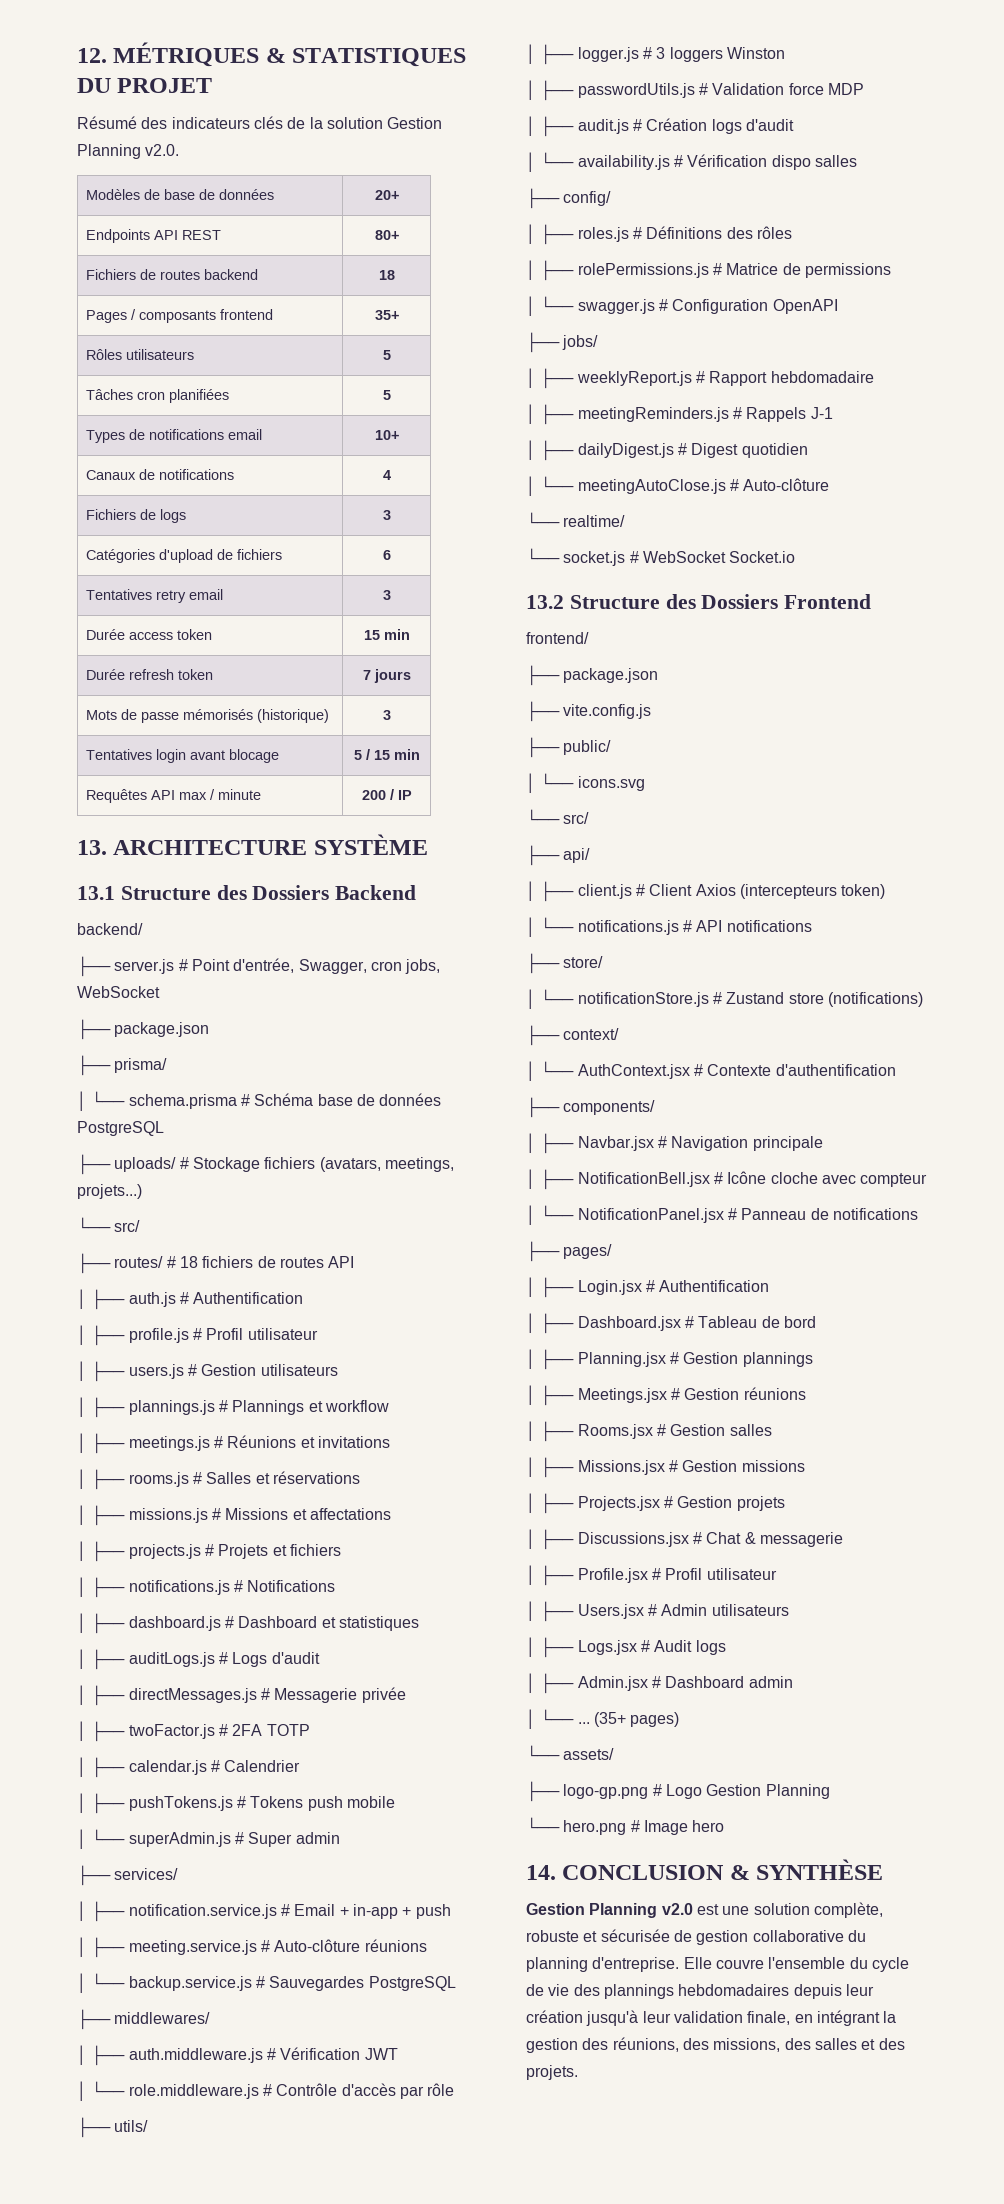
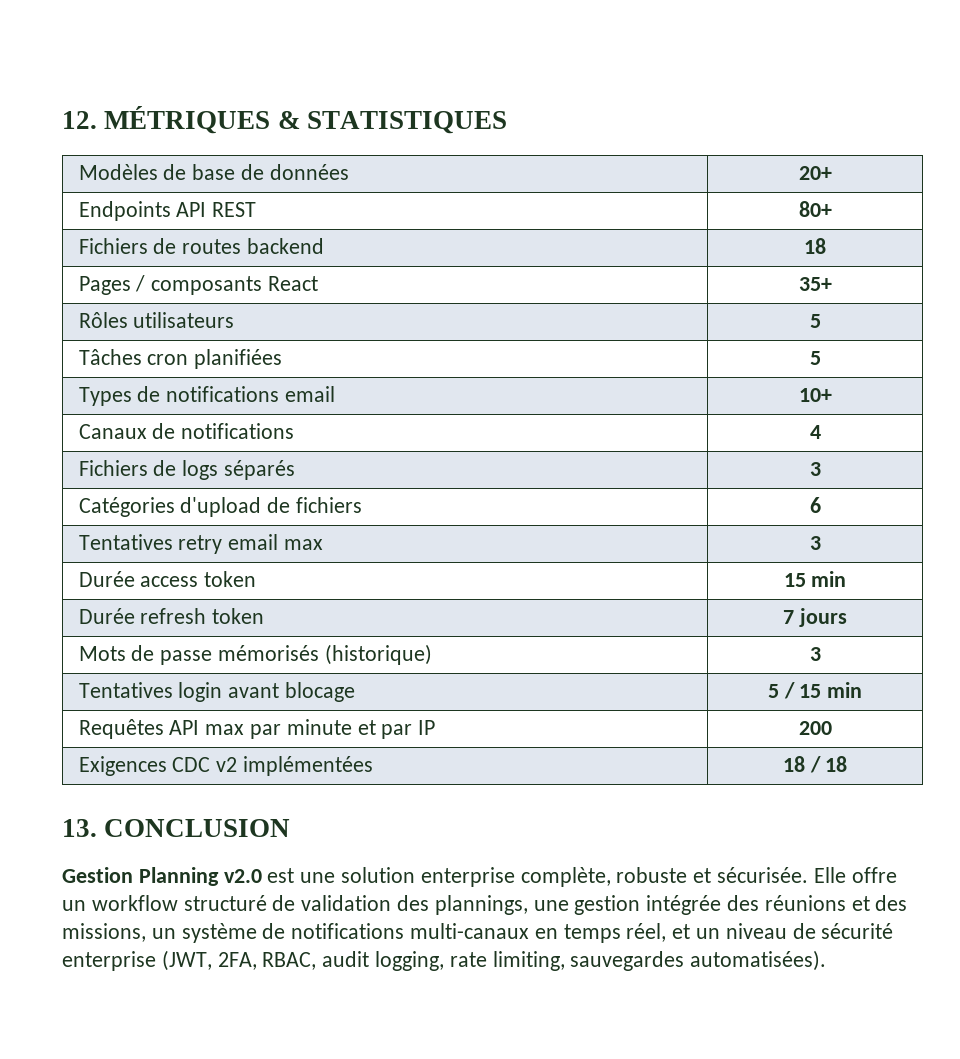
- 12. MÉTRIQUES & STATISTIQUES DU PROJET
- Résumé des indicateurs clés de la solution Gestion Planning v2.0.
+ 12. MÉTRIQUES & STATISTIQUES
- Pages / composants frontend | 35+
+ Pages / composants React | 35+
- Fichiers de logs | 3
+ Fichiers de logs séparés | 3
- Tentatives retry email | 3
+ Tentatives retry email max | 3
- Requêtes API max / minute | 200 / IP
- 13. ARCHITECTURE SYSTÈME
- 13.1 Structure des Dossiers Backend
- backend/
- ├── server.js # Point d'entrée, Swagger, cron jobs, WebSocket
- ├── package.json
- ├── prisma/
- │ └── schema.prisma # Schéma base de données PostgreSQL
- ├── uploads/ # Stockage fichiers (avatars, meetings, projets...)
- └── src/
- ├── routes/ # 18 fichiers de routes API
- │ ├── auth.js # Authentification
- │ ├── profile.js # Profil utilisateur
- │ ├── users.js # Gestion utilisateurs
- │ ├── plannings.js # Plannings et workflow
- │ ├── meetings.js # Réunions et invitations
- │ ├── rooms.js # Salles et réservations
- │ ├── missions.js # Missions et affectations
- │ ├── projects.js # Projets et fichiers
- │ ├── notifications.js # Notifications
- │ ├── dashboard.js # Dashboard et statistiques
- │ ├── auditLogs.js # Logs d'audit
- │ ├── directMessages.js # Messagerie privée
- │ ├── twoFactor.js # 2FA TOTP
- │ ├── calendar.js # Calendrier
- │ ├── pushTokens.js # Tokens push mobile
- │ └── superAdmin.js # Super admin
- ├── services/
- │ ├── notification.service.js # Email + in-app + push
- │ ├── meeting.service.js # Auto-clôture réunions
- │ └── backup.service.js # Sauvegardes PostgreSQL
- ├── middlewares/
- │ ├── auth.middleware.js # Vérification JWT
- │ └── role.middleware.js # Contrôle d'accès par rôle
- ├── utils/
- │ ├── logger.js # 3 loggers Winston
- │ ├── passwordUtils.js # Validation force MDP
- │ ├── audit.js # Création logs d'audit
- │ └── availability.js # Vérification dispo salles
- ├── config/
- │ ├── roles.js # Définitions des rôles
- │ ├── rolePermissions.js # Matrice de permissions
- │ └── swagger.js # Configuration OpenAPI
- ├── jobs/
- │ ├── weeklyReport.js # Rapport hebdomadaire
- │ ├── meetingReminders.js # Rappels J-1
- │ ├── dailyDigest.js # Digest quotidien
- │ └── meetingAutoClose.js # Auto-clôture
- └── realtime/
- └── socket.js # WebSocket Socket.io
- 13.2 Structure des Dossiers Frontend
- frontend/
- ├── package.json
- ├── vite.config.js
- ├── public/
- │ └── icons.svg
- └── src/
- ├── api/
- │ ├── client.js # Client Axios (intercepteurs token)
- │ └── notifications.js # API notifications
- ├── store/
- │ └── notificationStore.js # Zustand store (notifications)
- ├── context/
- │ └── AuthContext.jsx # Contexte d'authentification
- ├── components/
- │ ├── Navbar.jsx # Navigation principale
- │ ├── NotificationBell.jsx # Icône cloche avec compteur
- │ └── NotificationPanel.jsx # Panneau de notifications
- ├── pages/
- │ ├── Login.jsx # Authentification
- │ ├── Dashboard.jsx # Tableau de bord
- │ ├── Planning.jsx # Gestion plannings
- │ ├── Meetings.jsx # Gestion réunions
- │ ├── Rooms.jsx # Gestion salles
- │ ├── Missions.jsx # Gestion missions
- │ ├── Projects.jsx # Gestion projets
- │ ├── Discussions.jsx # Chat & messagerie
- │ ├── Profile.jsx # Profil utilisateur
- │ ├── Users.jsx # Admin utilisateurs
- │ ├── Logs.jsx # Audit logs
- │ ├── Admin.jsx # Dashboard admin
- │ └── ... (35+ pages)
- └── assets/
- ├── logo-gp.png # Logo Gestion Planning
- └── hero.png # Image hero
- 14. CONCLUSION & SYNTHÈSE
+ Requêtes API max par minute et par IP | 200
+ Exigences CDC v2 implémentées | 18 / 18
+ 13. CONCLUSION
- Gestion Planning v2.0 est une solution complète, robuste et sécurisée de gestion collaborative du planning d'entreprise. Elle couvre l'ensemble du cycle de vie des plannings hebdomadaires depuis leur création jusqu'à leur validation finale, en intégrant la gestion des réunions, des missions, des salles et des projets.
+ Gestion Planning v2.0 est une solution enterprise complète, robuste et sécurisée. Elle offre un workflow structuré de validation des plannings, une gestion intégrée des réunions et des missions, un système de notifications multi-canaux en temps réel, et un niveau de sécurité enterprise (JWT, 2FA, RBAC, audit logging, rate limiting, sauvegardes automatisées).

